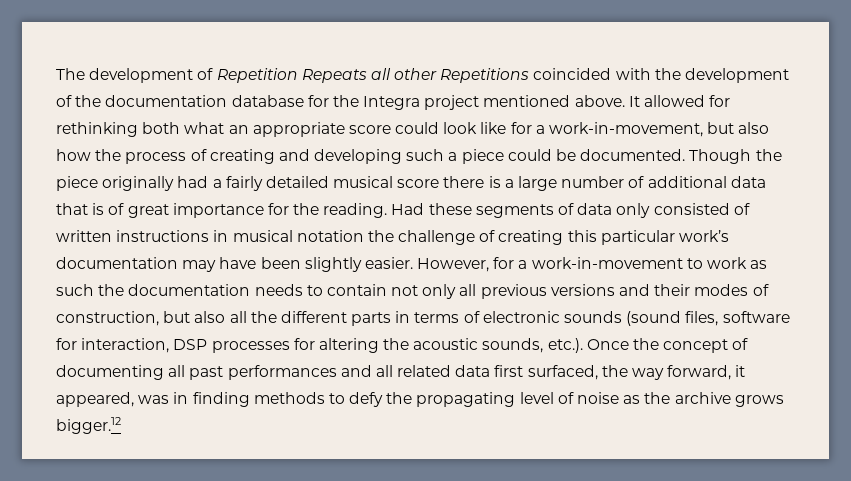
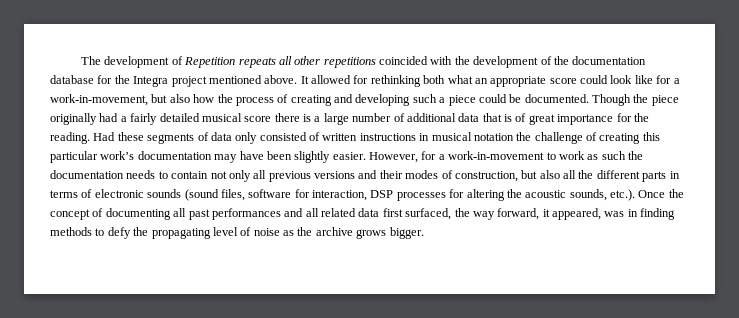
- The development of Repetition Repeats all other Repetitions coincided with the development of the documentation database for the Integra project mentioned above.
+ The development of Repetition repeats all other repetitions coincided with the development of the documentation database for the Integra project mentioned above.
- However, for a work-in-movement to work as such the documentation needs to contain not only all previous versions and their modes of construction, but also all the different parts in terms of electronic sounds (sound files, software for interaction, DSP processes for altering the acoustic sounds, etc.). Once the concept of documenting all past performances and all related data first surfaced, the way forward, it appeared, was in finding methods to defy the propagating level of noise as the archive grows bigger.12
+ However, for a work-in-movement to work as such the documentation needs to contain not only all previous versions and their modes of construction, but also all the different parts in terms of electronic sounds (sound files, software for interaction, DSP processes for altering the acoustic sounds, etc.). Once the concept of documenting all past performances and all related data first surfaced, the way forward, it appeared, was in finding methods to defy the propagating level of noise as the archive grows bigger.

